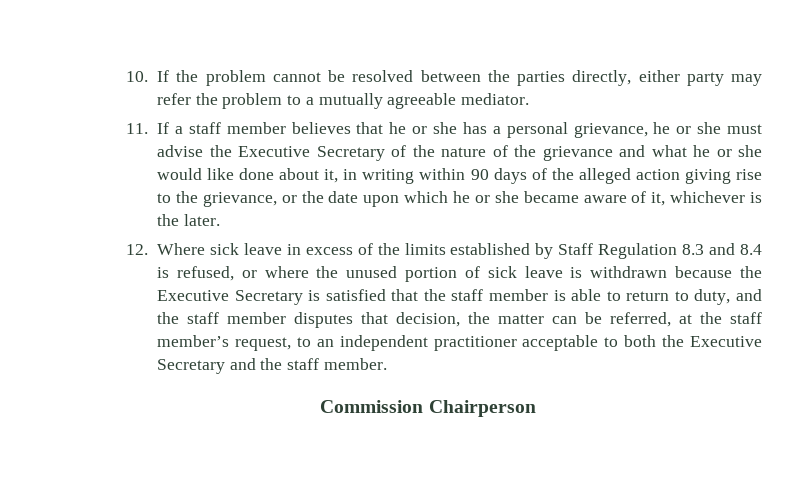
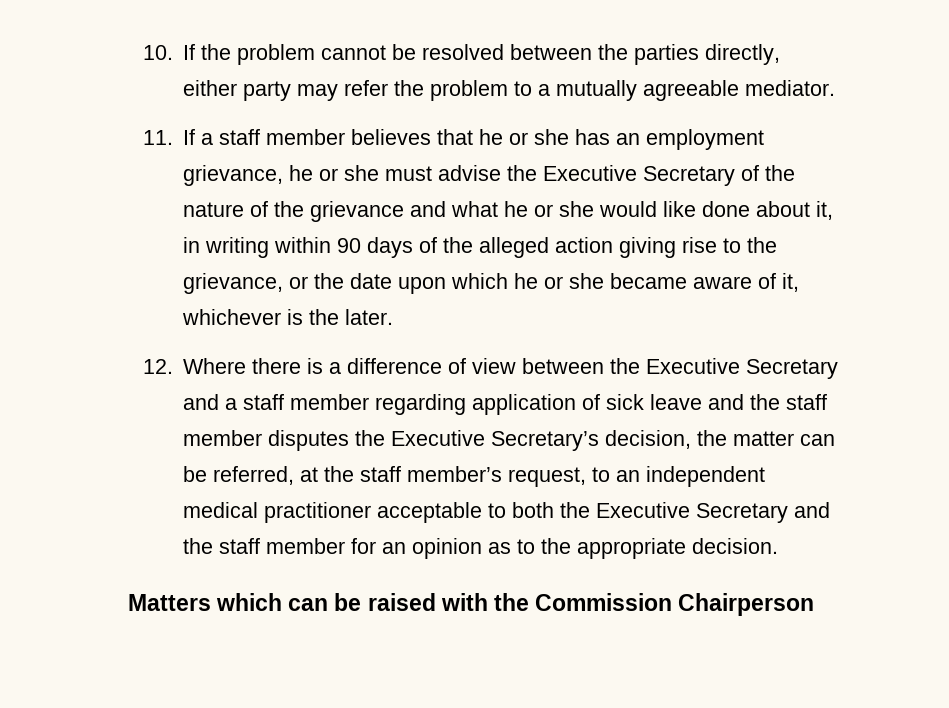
- 11. If a staff member believes that he or she has a personal grievance, he or she must advise the Executive Secretary of the nature of the grievance and what he or she would like done about it, in writing within 90 days of the alleged action giving rise to the grievance, or the date upon which he or she became aware of it, whichever is the later.
+ 11. If a staff member believes that he or she has an employment grievance, he or she must advise the Executive Secretary of the nature of the grievance and what he or she would like done about it, in writing within 90 days of the alleged action giving rise to the grievance, or the date upon which he or she became aware of it, whichever is the later.
- 12. Where sick leave in excess of the limits established by Staff Regulation 8.3 and 8.4 is refused, or where the unused portion of sick leave is withdrawn because the Executive Secretary is satisfied that the staff member is able to return to duty, and the staff member disputes that decision, the matter can be referred, at the staff member’s request, to an independent practitioner acceptable to both the Executive Secretary and the staff member.
- Commission Chairperson
+ 12. Where there is a difference of view between the Executive Secretary and a staff member regarding application of sick leave and the staff member disputes the Executive Secretary’s decision, the matter can be referred, at the staff member’s request, to an independent medical practitioner acceptable to both the Executive Secretary and the staff member for an opinion as to the appropriate decision.
+ Matters which can be raised with the Commission Chairperson

